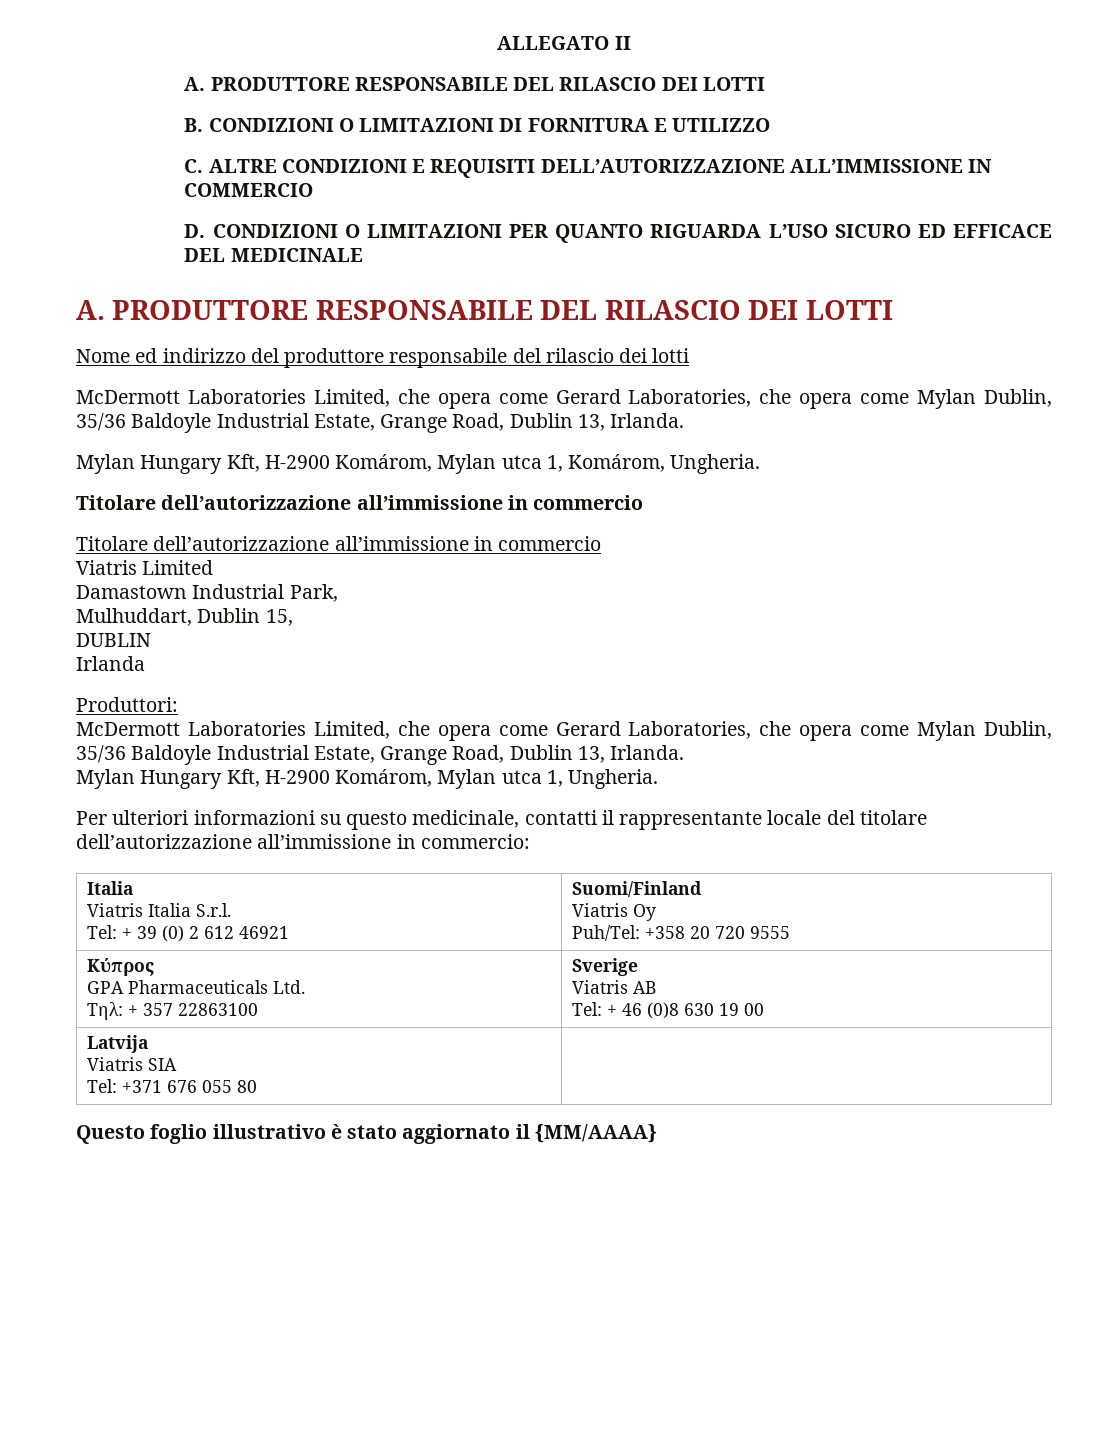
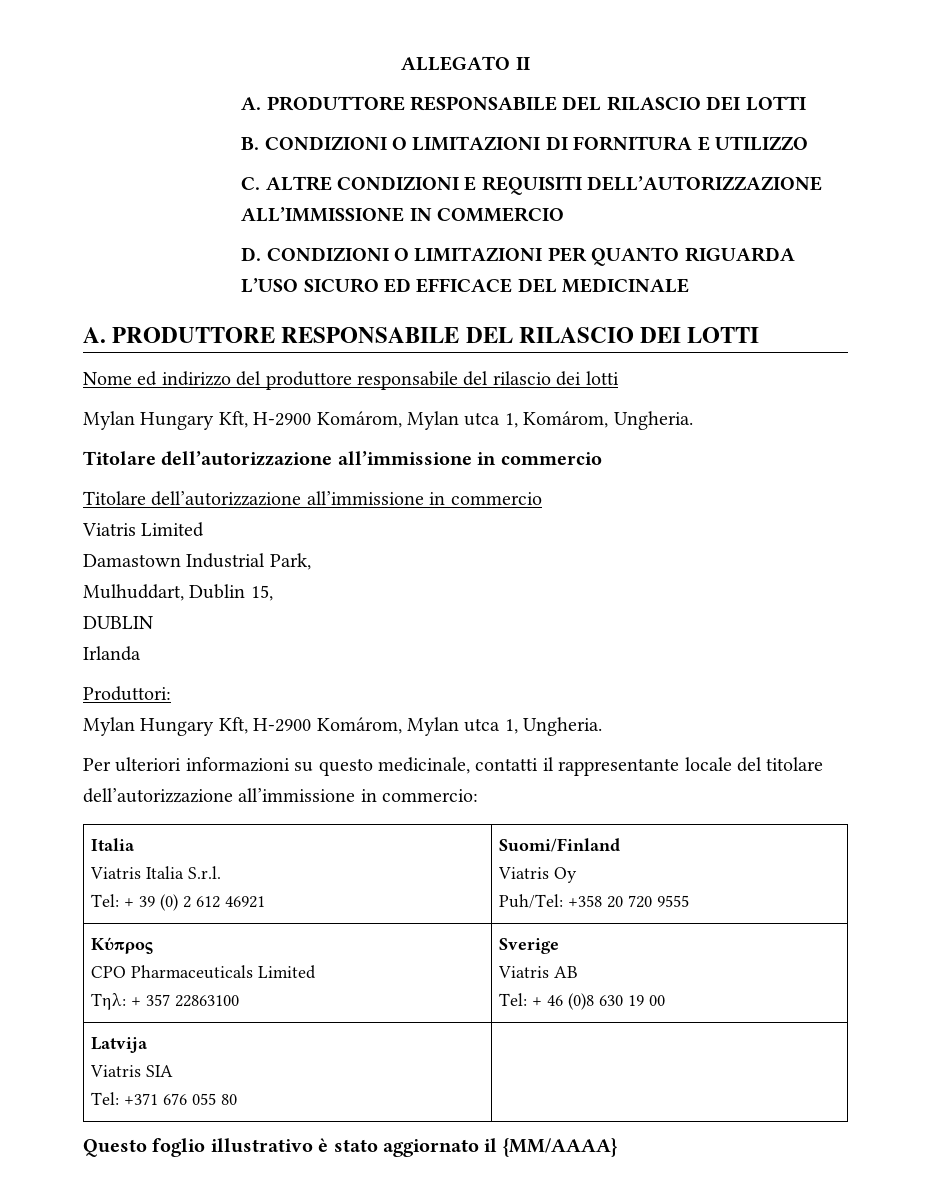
  Nome ed indirizzo del produttore responsabile del rilascio dei lotti
- McDermott Laboratories Limited, che opera come Gerard Laboratories, che opera come Mylan Dublin, 35/36 Baldoyle Industrial Estate, Grange Road, Dublin 13, Irlanda.
  Produttori:
- McDermott Laboratories Limited, che opera come Gerard Laboratories, che opera come Mylan Dublin, 35/36 Baldoyle Industrial Estate, Grange Road, Dublin 13, Irlanda.
  Κύπρος
- GPA Pharmaceuticals Ltd.
+ CPO Pharmaceuticals Limited

